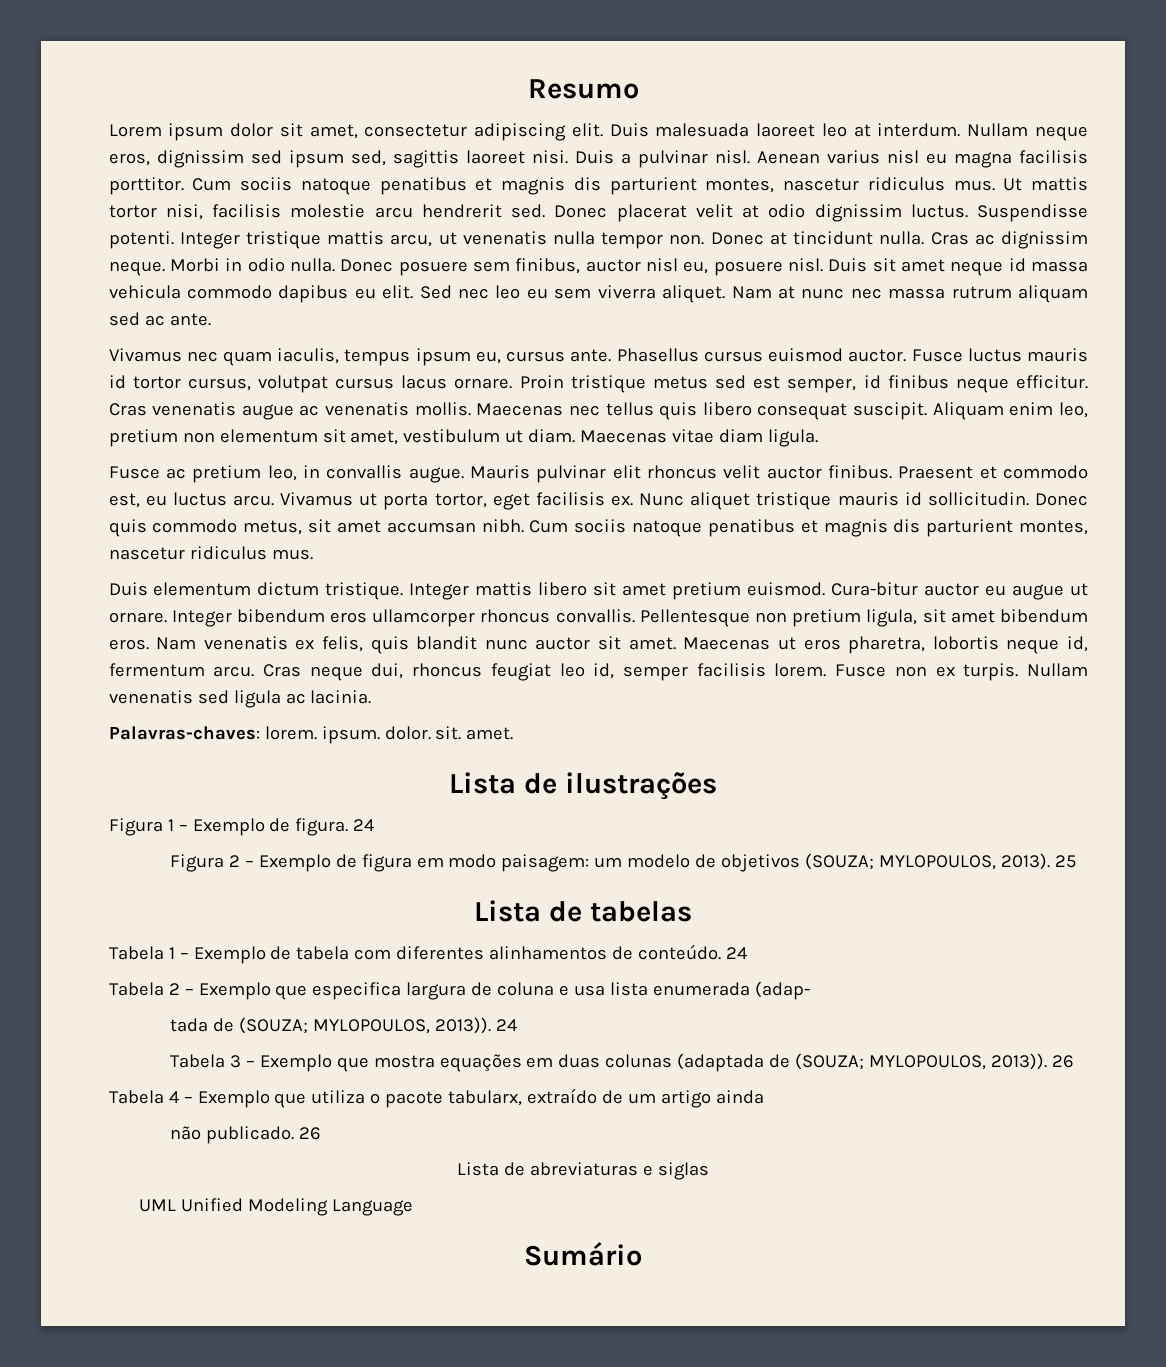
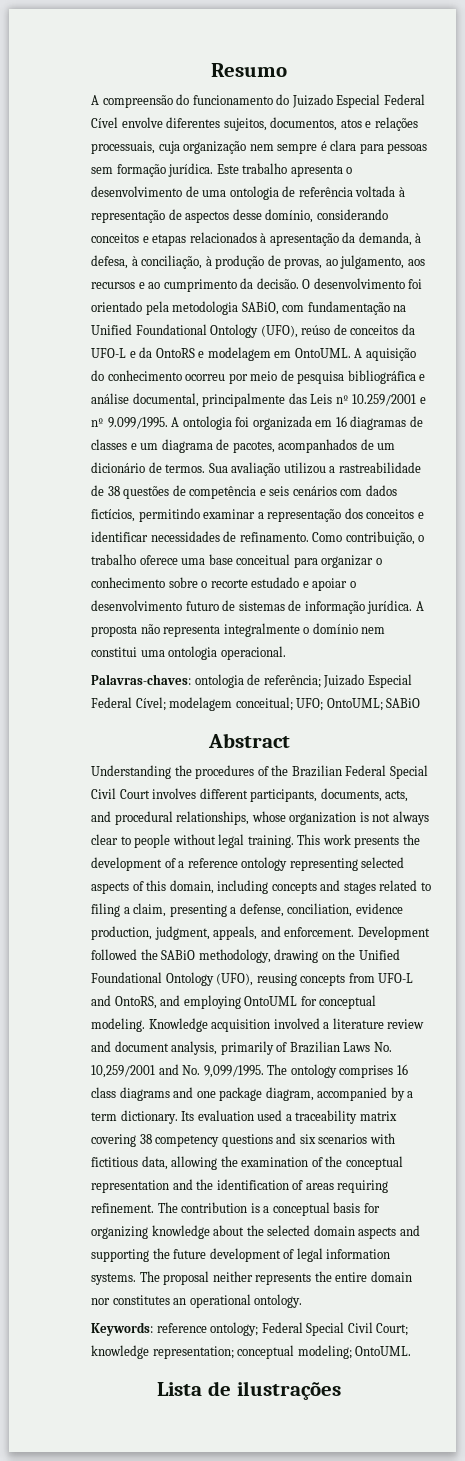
- Lorem ipsum dolor sit amet, consectetur adipiscing elit. Duis malesuada laoreet leo at interdum. Nullam neque eros, dignissim sed ipsum sed, sagittis laoreet nisi. Duis a pulvinar nisl. Aenean varius nisl eu magna facilisis porttitor. Cum sociis natoque penatibus et magnis dis parturient montes, nascetur ridiculus mus. Ut mattis tortor nisi, facilisis molestie arcu hendrerit sed. Donec placerat velit at odio dignissim luctus. Suspendisse potenti. Integer tristique mattis arcu, ut venenatis nulla tempor non. Donec at tincidunt nulla. Cras ac dignissim neque. Morbi in odio nulla. Donec posuere sem finibus, auctor nisl eu, posuere nisl. Duis sit amet neque id massa vehicula commodo dapibus eu elit. Sed nec leo eu sem viverra aliquet. Nam at nunc nec massa rutrum aliquam sed ac ante.
- Vivamus nec quam iaculis, tempus ipsum eu, cursus ante. Phasellus cursus euismod auctor. Fusce luctus mauris id tortor cursus, volutpat cursus lacus ornare. Proin tristique metus sed est semper, id finibus neque efficitur. Cras venenatis augue ac venenatis mollis. Maecenas nec tellus quis libero consequat suscipit. Aliquam enim leo, pretium non elementum sit amet, vestibulum ut diam. Maecenas vitae diam ligula.
- Fusce ac pretium leo, in convallis augue. Mauris pulvinar elit rhoncus velit auctor finibus. Praesent et commodo est, eu luctus arcu. Vivamus ut porta tortor, eget facilisis ex. Nunc aliquet tristique mauris id sollicitudin. Donec quis commodo metus, sit amet accumsan nibh. Cum sociis natoque penatibus et magnis dis parturient montes, nascetur ridiculus mus.
- Duis elementum dictum tristique. Integer mattis libero sit amet pretium euismod. Cura-bitur auctor eu augue ut ornare. Integer bibendum eros ullamcorper rhoncus convallis. Pellentesque non pretium ligula, sit amet bibendum eros. Nam venenatis ex felis, quis blandit nunc auctor sit amet. Maecenas ut eros pharetra, lobortis neque id, fermentum arcu. Cras neque dui, rhoncus feugiat leo id, semper facilisis lorem. Fusce non ex turpis. Nullam venenatis sed ligula ac lacinia.
- Palavras-chaves: lorem. ipsum. dolor. sit. amet.
+ A compreensão do funcionamento do Juizado Especial Federal Cível envolve diferentes sujeitos, documentos, atos e relações processuais, cuja organização nem sempre é clara para pessoas sem formação jurídica. Este trabalho apresenta o desenvolvimento de uma ontologia de referência voltada à representação de aspectos desse domínio, considerando conceitos e etapas relacionados à apresentação da demanda, à defesa, à conciliação, à produção de provas, ao julgamento, aos recursos e ao cumprimento da decisão. O desenvolvimento foi orientado pela metodologia SABiO, com fundamentação na Unified Foundational Ontology (UFO), reúso de conceitos da UFO-L e da OntoRS e modelagem em OntoUML. A aquisição do conhecimento ocorreu por meio de pesquisa bibliográfica e análise documental, principalmente das Leis nº 10.259/2001 e nº 9.099/1995. A ontologia foi organizada em 16 diagramas de classes e um diagrama de pacotes, acompanhados de um dicionário de termos. Sua avaliação utilizou a rastreabilidade de 38 questões de competência e seis cenários com dados fictícios, permitindo examinar a representação dos conceitos e identificar necessidades de refinamento. Como contribuição, o trabalho oferece uma base conceitual para organizar o conhecimento sobre o recorte estudado e apoiar o desenvolvimento futuro de sistemas de informação jurídica. A proposta não representa integralmente o domínio nem constitui uma ontologia operacional.
+ Palavras-chaves: ontologia de referência; Juizado Especial Federal Cível; modelagem conceitual; UFO; OntoUML; SABiO
+ Abstract
+ Understanding the procedures of the Brazilian Federal Special Civil Court involves different participants, documents, acts, and procedural relationships, whose organization is not always clear to people without legal training. This work presents the development of a reference ontology representing selected aspects of this domain, including concepts and stages related to filing a claim, presenting a defense, conciliation, evidence production, judgment, appeals, and enforcement. Development followed the SABiO methodology, drawing on the Unified Foundational Ontology (UFO), reusing concepts from UFO-L and OntoRS, and employing OntoUML for conceptual modeling. Knowledge acquisition involved a literature review and document analysis, primarily of Brazilian Laws No. 10,259/2001 and No. 9,099/1995. The ontology comprises 16 class diagrams and one package diagram, accompanied by a term dictionary. Its evaluation used a traceability matrix covering 38 competency questions and six scenarios with fictitious data, allowing the examination of the conceptual representation and the identification of areas requiring refinement. The contribution is a conceptual basis for organizing knowledge about the selected domain aspects and supporting the future development of legal information systems. The proposal neither represents the entire domain nor constitutes an operational ontology.
+ Keywords: reference ontology; Federal Special Civil Court; knowledge representation; conceptual modeling; OntoUML.
  Lista de ilustrações
- Figura 1 – Exemplo de figura. 24
- Figura 2 – Exemplo de figura em modo paisagem: um modelo de objetivos (SOUZA; MYLOPOULOS, 2013). 25
- Lista de tabelas
- Tabela 1 – Exemplo de tabela com diferentes alinhamentos de conteúdo. 24
- Tabela 2 – Exemplo que especifica largura de coluna e usa lista enumerada (adap-
- tada de (SOUZA; MYLOPOULOS, 2013)). 24
- Tabela 3 – Exemplo que mostra equações em duas colunas (adaptada de (SOUZA; MYLOPOULOS, 2013)). 26
- Tabela 4 – Exemplo que utiliza o pacote tabularx, extraído de um artigo ainda
- não publicado. 26
- Lista de abreviaturas e siglas
- UML Unified Modeling Language
- Sumário

